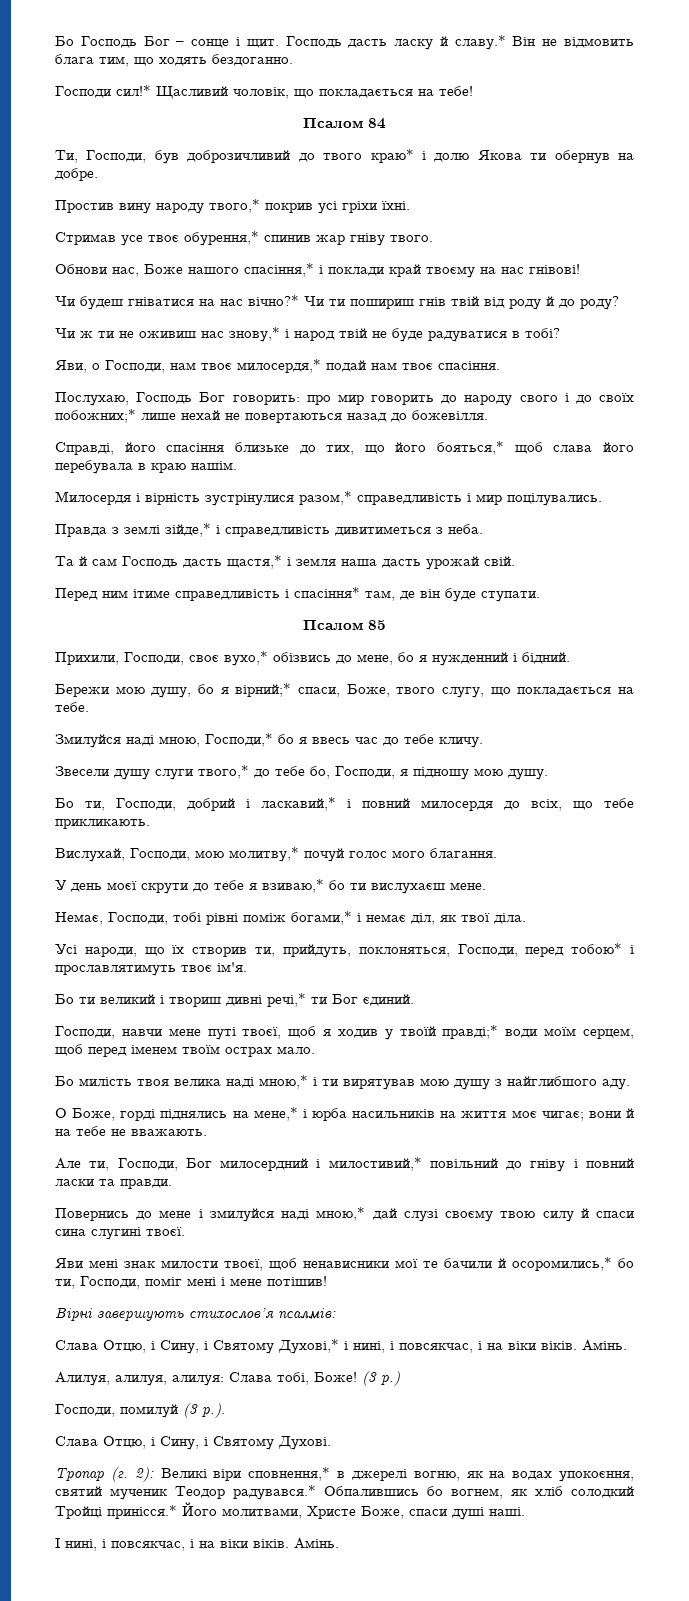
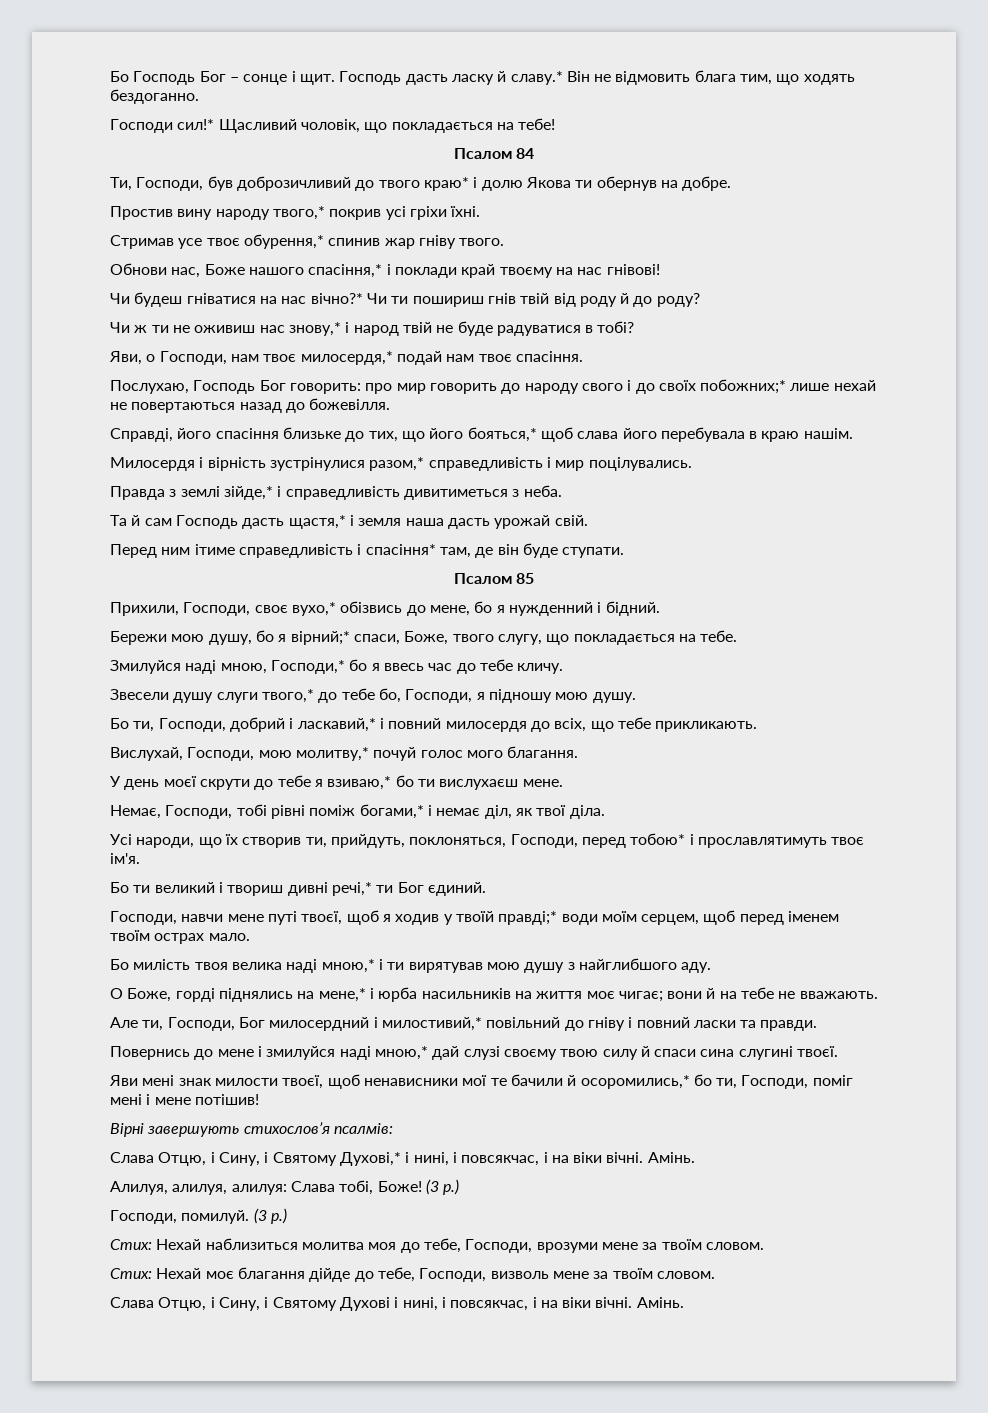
- Слава Отцю, і Сину, і Святому Духові,* і нині, і повсякчас, і на віки віків.
+ Слава Отцю, і Сину, і Святому Духові,* і нині, і повсякчас, і на віки вічні.
- Господи, помилуй (3 р.).
- Слава Отцю, і Сину, і Святому Духові.
- Тропар (г. 2): Великі віри сповнення,* в джерелі вогню, як на водах упокоєння, святий мученик Теодор радувався.* Обпалившись бо вогнем, як хліб солодкий Тройці принісся.* Його молитвами, Христе Боже, спаси душі наші.
- І нині, і повсякчас, і на віки віків.
+ Господи, помилуй. (3 р.)
+ Стих: Нехай наблизиться молитва моя до тебе, Господи, врозуми мене за твоїм словом.
+ Стих: Нехай моє благання дійде до тебе, Господи, визволь мене за твоїм словом.
+ Слава Отцю, і Сину, і Святому Духові і нині, і повсякчас, і на віки вічні.

